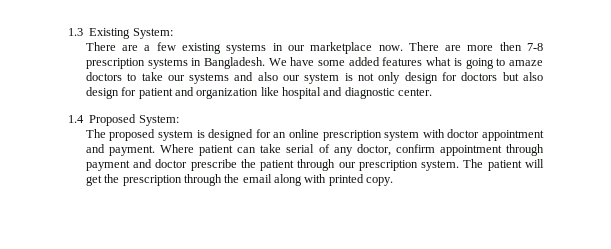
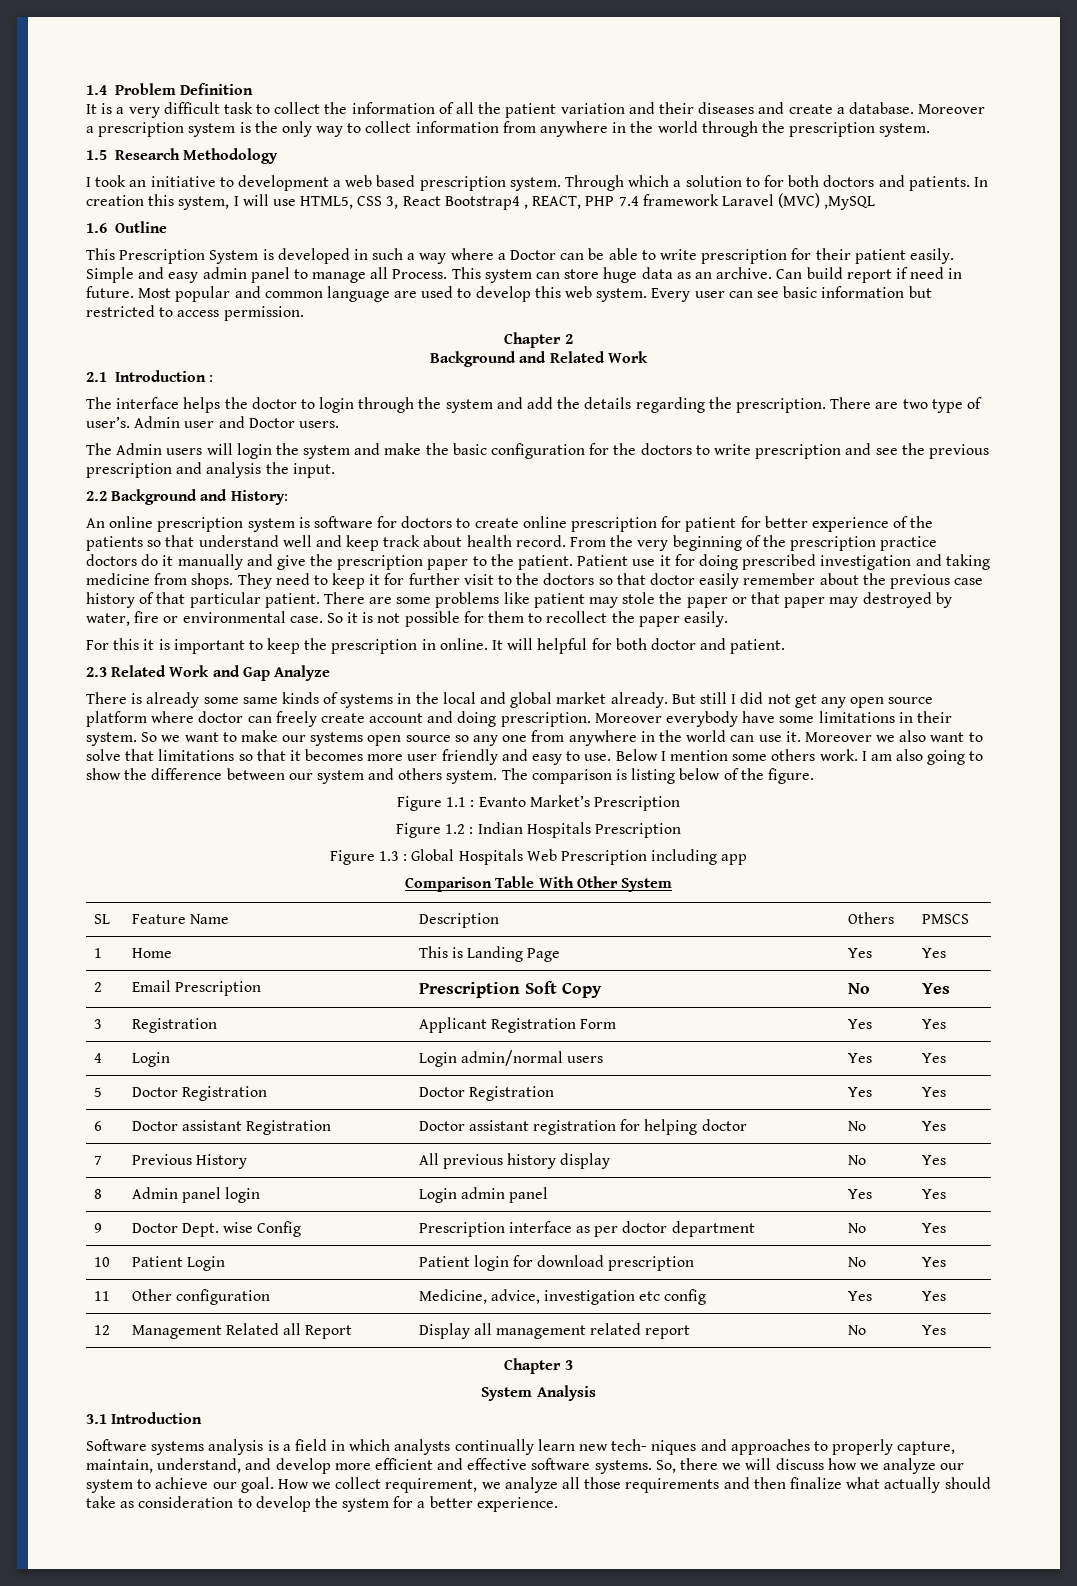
- 1.3 Existing System:
- There are a few existing systems in our marketplace now. There are more then 7-8 prescription systems in Bangladesh. We have some added features what is going to amaze doctors to take our systems and also our system is not only design for doctors but also design for patient and organization like hospital and diagnostic center.
- 1.4 Proposed System:
- The proposed system is designed for an online prescription system with doctor appointment and payment. Where patient can take serial of any doctor, confirm appointment through payment and doctor prescribe the patient through our prescription system. The patient will get the prescription through the email along with printed copy.
+ 1.4 Problem Definition
+ It is a very difficult task to collect the information of all the patient variation and their diseases and create a database. Moreover a prescription system is the only way to collect information from anywhere in the world through the prescription system.
+ 1.5 Research Methodology
+ I took an initiative to development a web based prescription system. Through which a solution to for both doctors and patients. In creation this system, I will use HTML5, CSS 3, React Bootstrap4 , REACT, PHP 7.4 framework Laravel (MVC) ,MySQL
+ 1.6 Outline
+ This Prescription System is developed in such a way where a Doctor can be able to write prescription for their patient easily. Simple and easy admin panel to manage all Process. This system can store huge data as an archive. Can build report if need in future. Most popular and common language are used to develop this web system. Every user can see basic information but restricted to access permission.
+ Chapter 2
+ Background and Related Work
+ 2.1 Introduction :
+ The interface helps the doctor to login through the system and add the details regarding the prescription. There are two type of user’s. Admin user and Doctor users.
+ The Admin users will login the system and make the basic configuration for the doctors to write prescription and see the previous prescription and analysis the input.
+ 2.2 Background and History:
+ An online prescription system is software for doctors to create online prescription for patient for better experience of the patients so that understand well and keep track about health record. From the very beginning of the prescription practice doctors do it manually and give the prescription paper to the patient. Patient use it for doing prescribed investigation and taking medicine from shops. They need to keep it for further visit to the doctors so that doctor easily remember about the previous case history of that particular patient. There are some problems like patient may stole the paper or that paper may destroyed by water, fire or environmental case. So it is not possible for them to recollect the paper easily.
+ For this it is important to keep the prescription in online. It will helpful for both doctor and patient.
+ 2.3 Related Work and Gap Analyze
+ There is already some same kinds of systems in the local and global market already. But still I did not get any open source platform where doctor can freely create account and doing prescription. Moreover everybody have some limitations in their system. So we want to make our systems open source so any one from anywhere in the world can use it. Moreover we also want to solve that limitations so that it becomes more user friendly and easy to use. Below I mention some others work. I am also going to show the difference between our system and others system. The comparison is listing below of the figure.
+ Figure 1.1 : Evanto Market’s Prescription
+ Figure 1.2 : Indian Hospitals Prescription
+ Figure 1.3 : Global Hospitals Web Prescription including app
+ Comparison Table With Other System
+ SL | Feature Name | Description | Others | PMSCS
+ 1 | Home | This is Landing Page | Yes | Yes
+ 2 | Email Prescription | Prescription Soft Copy | No | Yes
+ 3 | Registration | Applicant Registration Form | Yes | Yes
+ 4 | Login | Login admin/normal users | Yes | Yes
+ 5 | Doctor Registration | Doctor Registration | Yes | Yes
+ 6 | Doctor assistant Registration | Doctor assistant registration for helping doctor | No | Yes
+ 7 | Previous History | All previous history display | No | Yes
+ 8 | Admin panel login | Login admin panel | Yes | Yes
+ 9 | Doctor Dept. wise Config | Prescription interface as per doctor department | No | Yes
+ 10 | Patient Login | Patient login for download prescription | No | Yes
+ 11 | Other configuration | Medicine, advice, investigation etc config | Yes | Yes
+ 12 | Management Related all Report | Display all management related report | No | Yes
+ Chapter 3
+ System Analysis
+ 3.1 Introduction
+ Software systems analysis is a field in which analysts continually learn new tech- niques and approaches to properly capture, maintain, understand, and develop more efficient and effective software systems. So, there we will discuss how we analyze our system to achieve our goal. How we collect requirement, we analyze all those requirements and then finalize what actually should take as consideration to develop the system for a better experience.

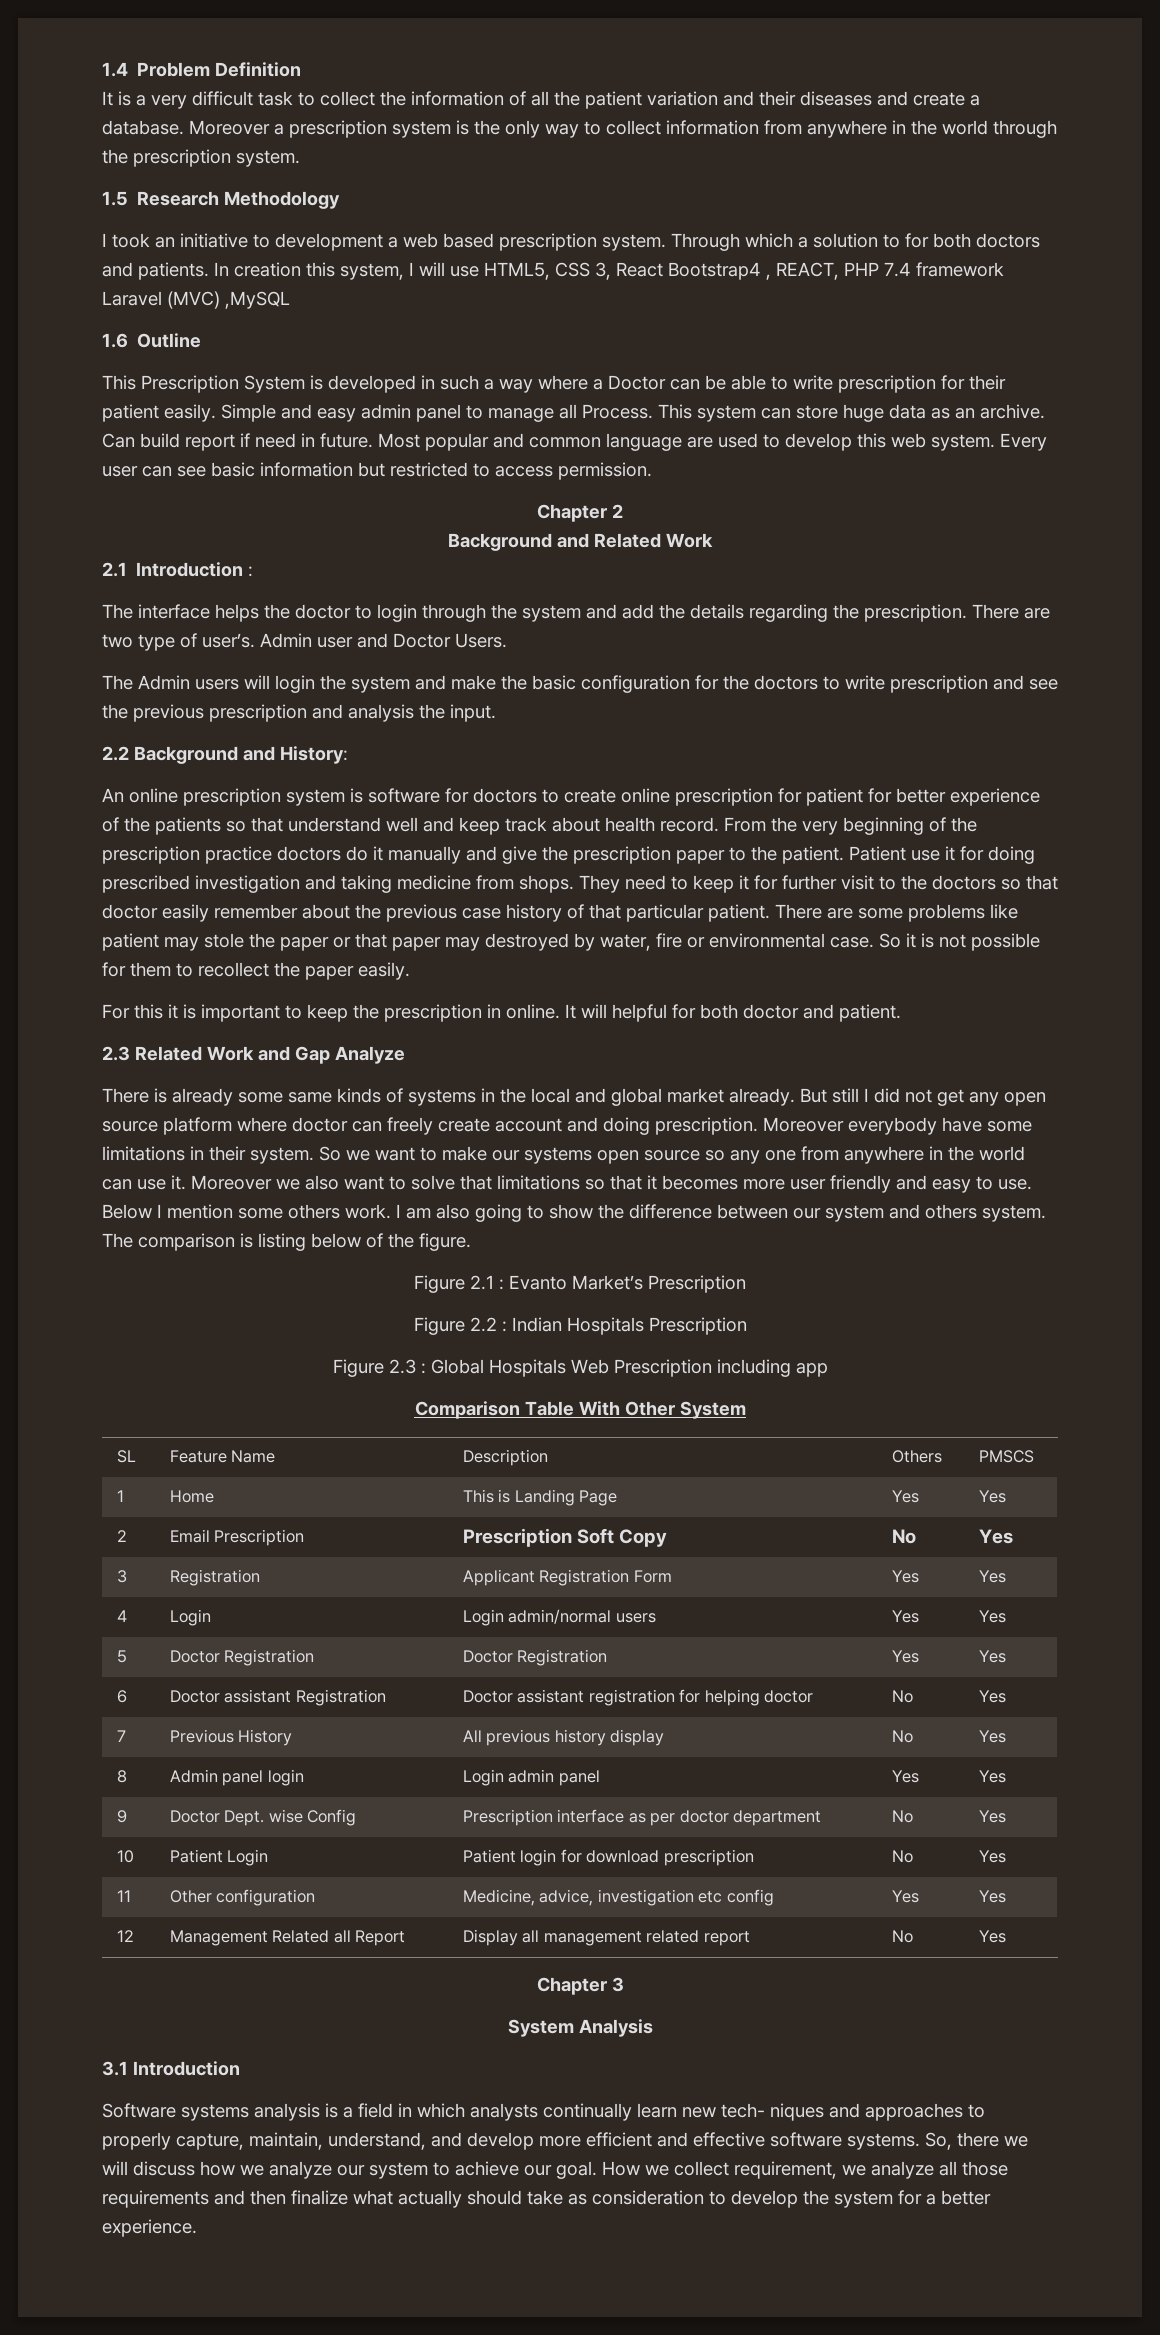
- Admin user and Doctor users.
+ Admin user and Doctor Users.
- Figure 1.1 : Evanto Market’s Prescription
+ Figure 2.1 : Evanto Market’s Prescription
- Figure 1.2 : Indian Hospitals Prescription
+ Figure 2.2 : Indian Hospitals Prescription
- Figure 1.3 : Global Hospitals Web Prescription including app
+ Figure 2.3 : Global Hospitals Web Prescription including app

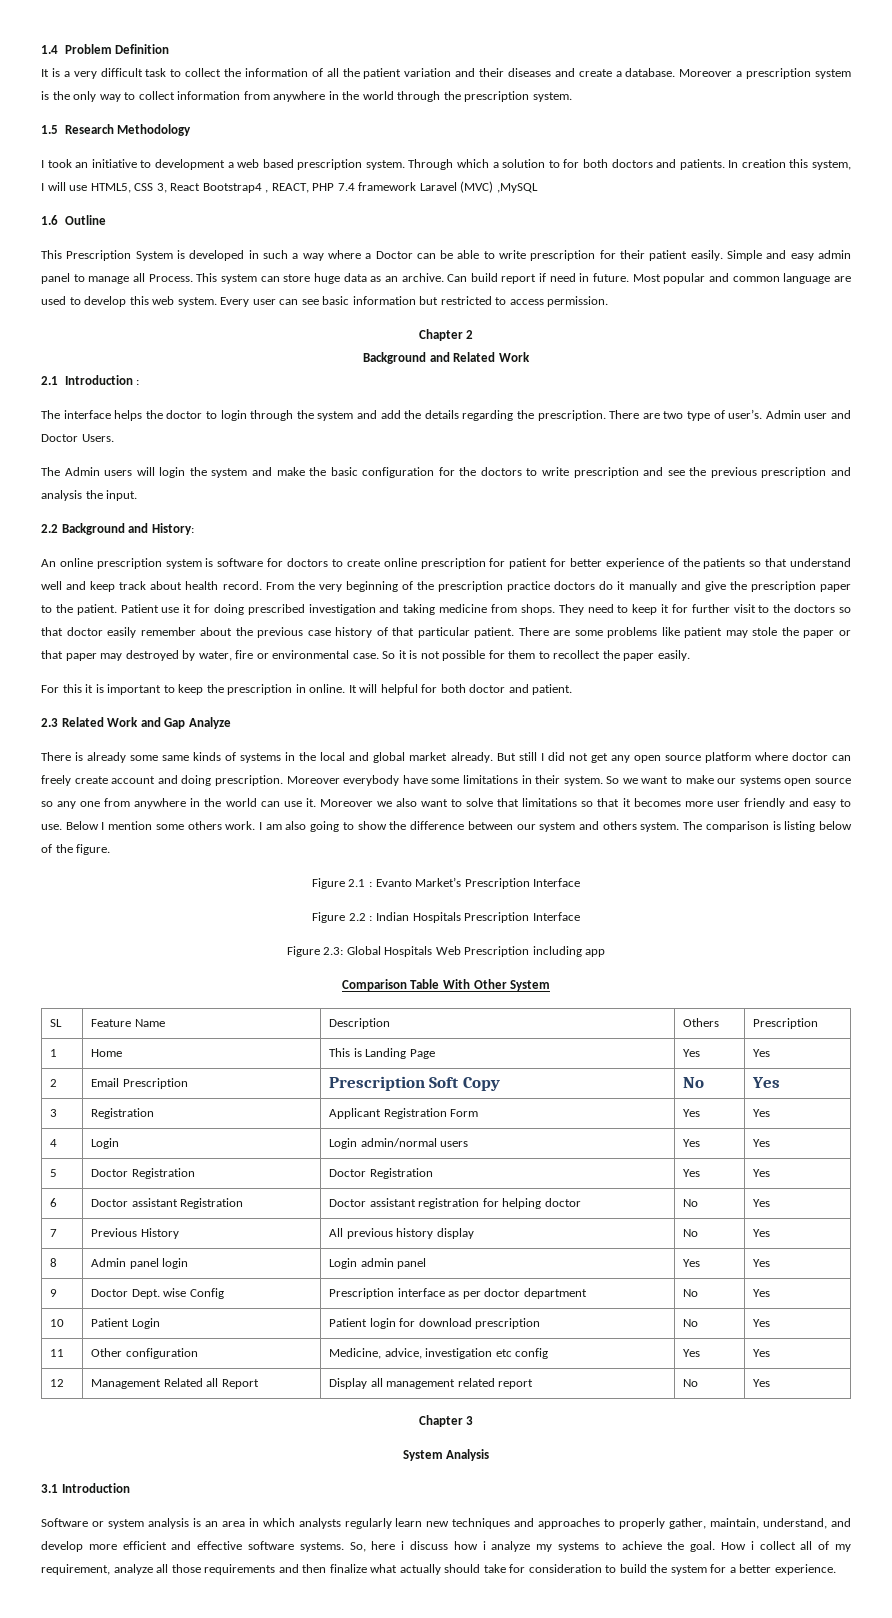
- Figure 2.1 : Evanto Market’s Prescription
+ Figure 2.1 : Evanto Market’s Prescription Interface
- Figure 2.2 : Indian Hospitals Prescription
- Figure 2.3 : Global Hospitals Web Prescription including app
+ Figure 2.2 : Indian Hospitals Prescription Interface
+ Figure 2.3: Global Hospitals Web Prescription including app
- SL | Feature Name | Description | Others | PMSCS
+ SL | Feature Name | Description | Others | Prescription
- Software systems analysis is a field in which analysts continually learn new tech- niques and approaches to properly capture, maintain, understand, and develop more efficient and effective software systems.
+ Software or system analysis is an area in which analysts regularly learn new techniques and approaches to properly gather, maintain, understand, and develop more efficient and effective software systems.
- So, there we will discuss how we analyze our system to achieve our goal.
+ So, here i discuss how i analyze my systems to achieve the goal.
- How we collect requirement, we analyze all those requirements and then finalize what actually should take as consideration to develop the system for a better experience.
+ How i collect all of my requirement, analyze all those requirements and then finalize what actually should take for consideration to build the system for a better experience.

